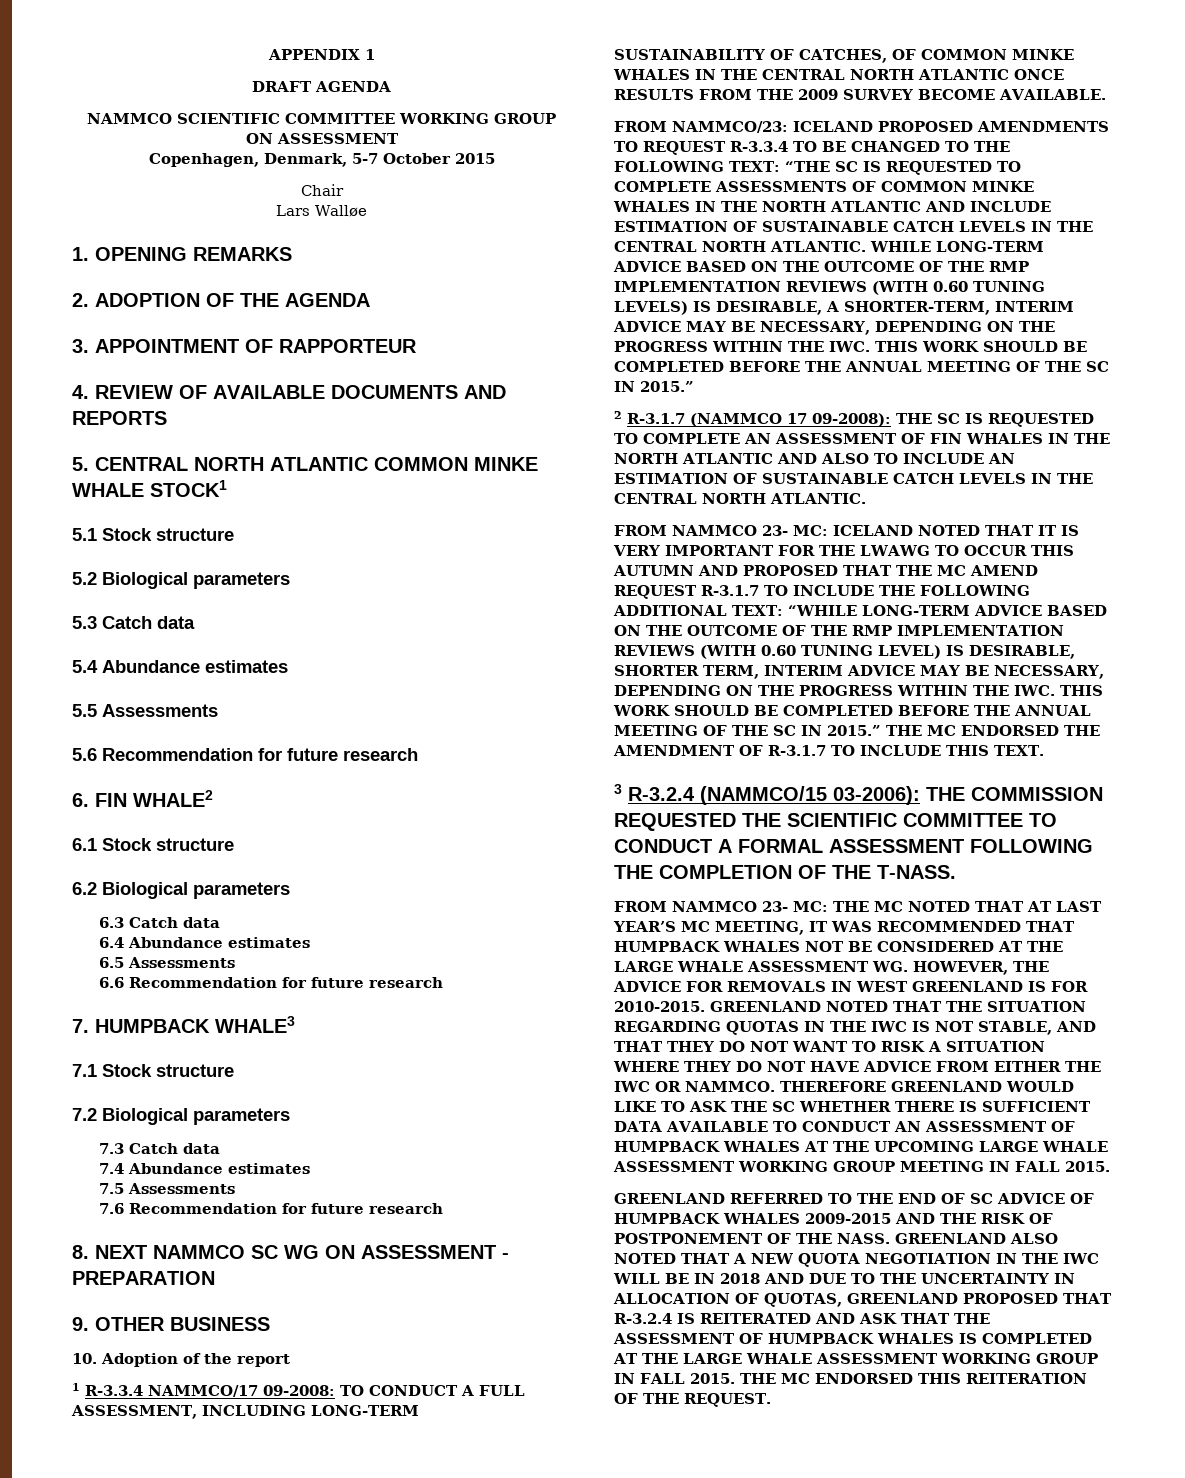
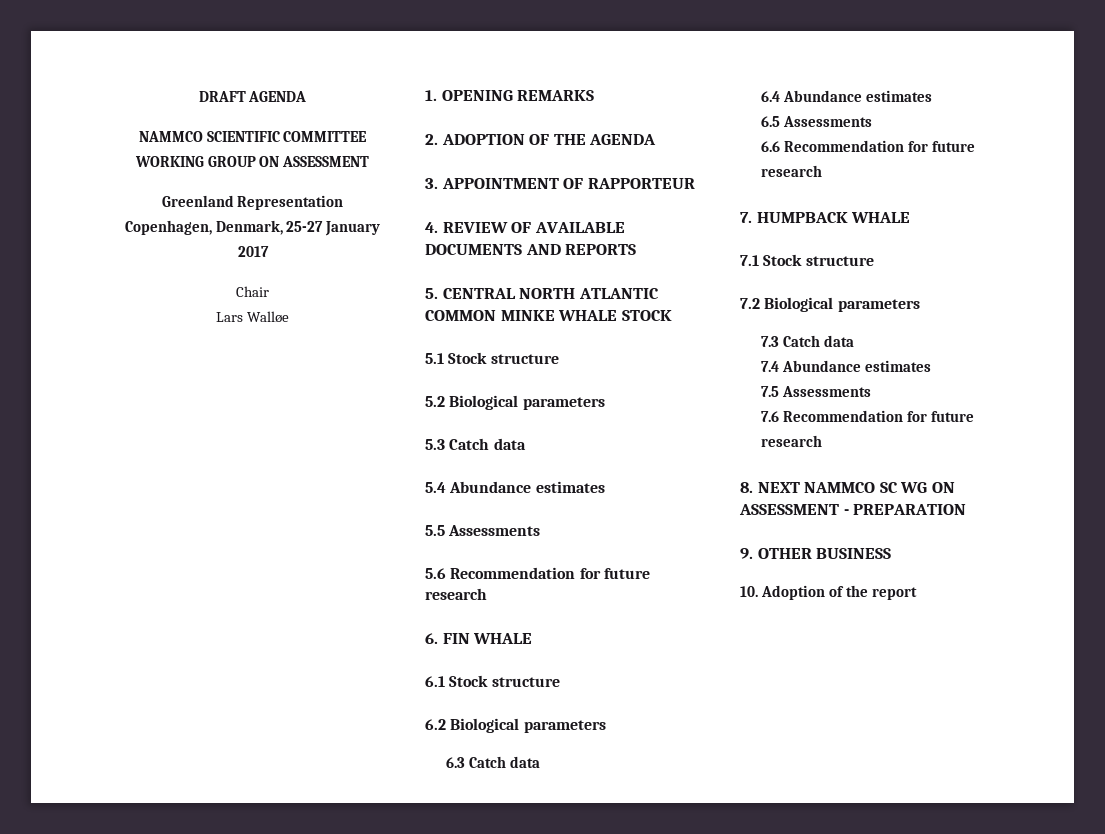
- APPENDIX 1
+ Greenland Representation
- Copenhagen, Denmark, 5-7 October 2015
+ Copenhagen, Denmark, 25-27 January 2017
- 5. CENTRAL NORTH ATLANTIC COMMON MINKE WHALE STOCK1
+ 5. CENTRAL NORTH ATLANTIC COMMON MINKE WHALE STOCK
- 6. FIN WHALE2
+ 6. FIN WHALE
- 7. HUMPBACK WHALE3
+ 7. HUMPBACK WHALE
- 1 R-3.3.4 NAMMCO/17 09-2008: TO CONDUCT A FULL ASSESSMENT, INCLUDING LONG-TERM SUSTAINABILITY OF CATCHES, OF COMMON MINKE WHALES IN THE CENTRAL NORTH ATLANTIC ONCE RESULTS FROM THE 2009 SURVEY BECOME AVAILABLE.
- FROM NAMMCO/23: ICELAND PROPOSED AMENDMENTS TO REQUEST R-3.3.4 TO BE CHANGED TO THE FOLLOWING TEXT: “THE SC IS REQUESTED TO COMPLETE ASSESSMENTS OF COMMON MINKE WHALES IN THE NORTH ATLANTIC AND INCLUDE ESTIMATION OF SUSTAINABLE CATCH LEVELS IN THE CENTRAL NORTH ATLANTIC. WHILE LONG-TERM ADVICE BASED ON THE OUTCOME OF THE RMP IMPLEMENTATION REVIEWS (WITH 0.60 TUNING LEVELS) IS DESIRABLE, A SHORTER-TERM, INTERIM ADVICE MAY BE NECESSARY, DEPENDING ON THE PROGRESS WITHIN THE IWC. THIS WORK SHOULD BE COMPLETED BEFORE THE ANNUAL MEETING OF THE SC IN 2015.”
- 2 R-3.1.7 (NAMMCO 17 09-2008): THE SC IS REQUESTED TO COMPLETE AN ASSESSMENT OF FIN WHALES IN THE NORTH ATLANTIC AND ALSO TO INCLUDE AN ESTIMATION OF SUSTAINABLE CATCH LEVELS IN THE CENTRAL NORTH ATLANTIC.
- FROM NAMMCO 23- MC: ICELAND NOTED THAT IT IS VERY IMPORTANT FOR THE LWAWG TO OCCUR THIS AUTUMN AND PROPOSED THAT THE MC AMEND REQUEST R-3.1.7 TO INCLUDE THE FOLLOWING ADDITIONAL TEXT: “WHILE LONG-TERM ADVICE BASED ON THE OUTCOME OF THE RMP IMPLEMENTATION REVIEWS (WITH 0.60 TUNING LEVEL) IS DESIRABLE, SHORTER TERM, INTERIM ADVICE MAY BE NECESSARY, DEPENDING ON THE PROGRESS WITHIN THE IWC. THIS WORK SHOULD BE COMPLETED BEFORE THE ANNUAL MEETING OF THE SC IN 2015.” THE MC ENDORSED THE AMENDMENT OF R-3.1.7 TO INCLUDE THIS TEXT.
- 3 R-3.2.4 (NAMMCO/15 03-2006): THE COMMISSION REQUESTED THE SCIENTIFIC COMMITTEE TO CONDUCT A FORMAL ASSESSMENT FOLLOWING THE COMPLETION OF THE T-NASS.
- FROM NAMMCO 23- MC: THE MC NOTED THAT AT LAST YEAR’S MC MEETING, IT WAS RECOMMENDED THAT HUMPBACK WHALES NOT BE CONSIDERED AT THE LARGE WHALE ASSESSMENT WG. HOWEVER, THE ADVICE FOR REMOVALS IN WEST GREENLAND IS FOR 2010-2015. GREENLAND NOTED THAT THE SITUATION REGARDING QUOTAS IN THE IWC IS NOT STABLE, AND THAT THEY DO NOT WANT TO RISK A SITUATION WHERE THEY DO NOT HAVE ADVICE FROM EITHER THE IWC OR NAMMCO. THEREFORE GREENLAND WOULD LIKE TO ASK THE SC WHETHER THERE IS SUFFICIENT DATA AVAILABLE TO CONDUCT AN ASSESSMENT OF HUMPBACK WHALES AT THE UPCOMING LARGE WHALE ASSESSMENT WORKING GROUP MEETING IN FALL 2015.
- GREENLAND REFERRED TO THE END OF SC ADVICE OF HUMPBACK WHALES 2009-2015 AND THE RISK OF POSTPONEMENT OF THE NASS. GREENLAND ALSO NOTED THAT A NEW QUOTA NEGOTIATION IN THE IWC WILL BE IN 2018 AND DUE TO THE UNCERTAINTY IN ALLOCATION OF QUOTAS, GREENLAND PROPOSED THAT R-3.2.4 IS REITERATED AND ASK THAT THE ASSESSMENT OF HUMPBACK WHALES IS COMPLETED AT THE LARGE WHALE ASSESSMENT WORKING GROUP IN FALL 2015. THE MC ENDORSED THIS REITERATION OF THE REQUEST.

